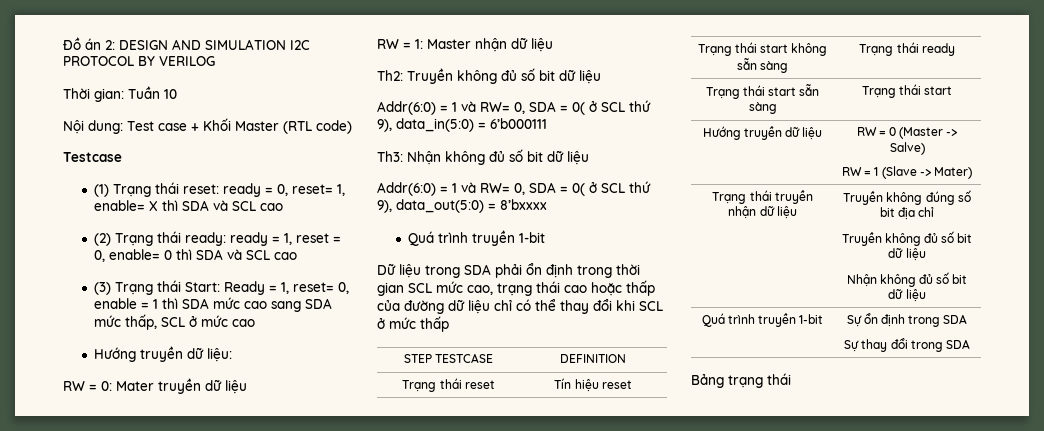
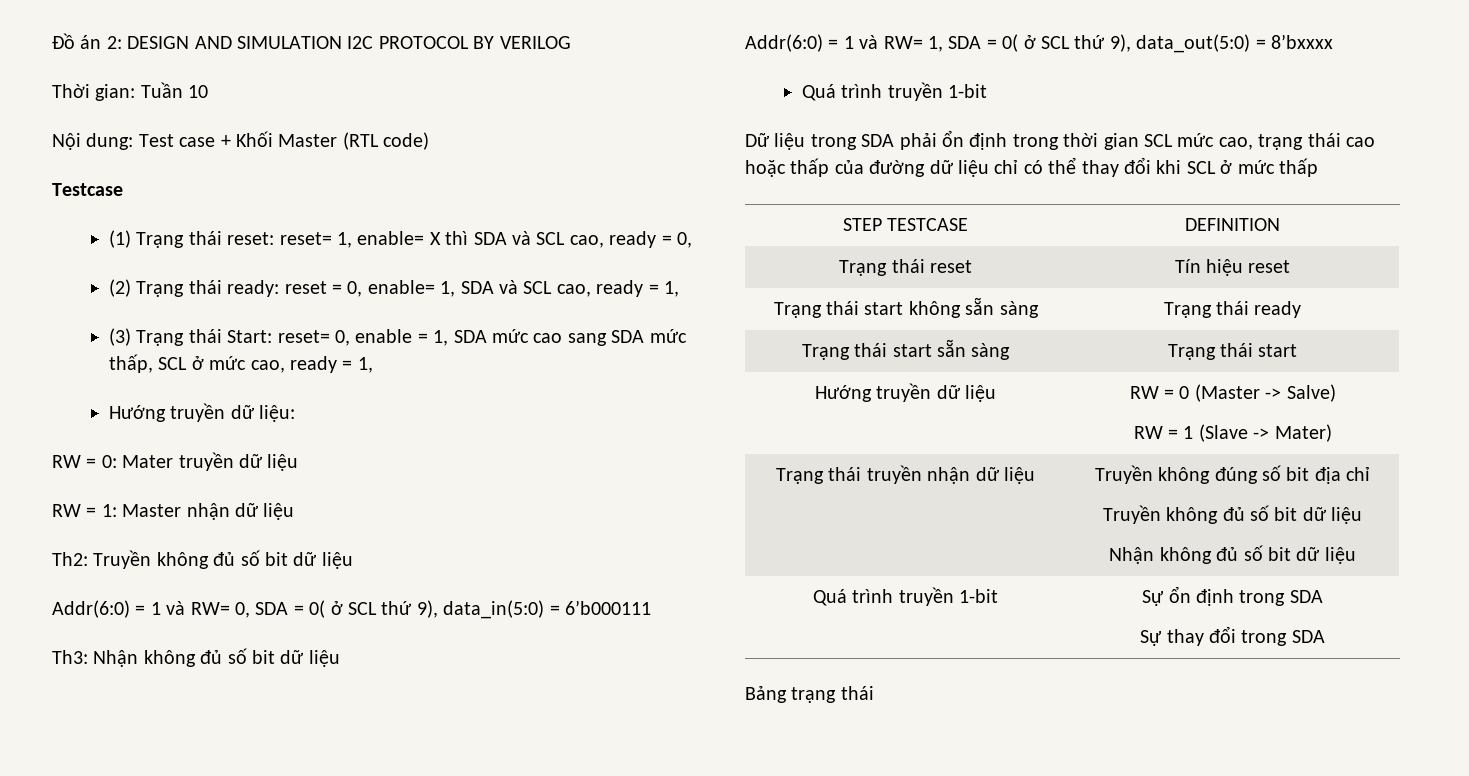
- (1) Trạng thái reset: ready = 0, reset= 1, enable= X thì SDA và SCL cao
+ (1) Trạng thái reset: reset= 1, enable= X thì SDA và SCL cao, ready = 0,
- (2) Trạng thái ready: ready = 1, reset = 0, enable= 0 thì SDA và SCL cao
+ (2) Trạng thái ready: reset = 0, enable= 1, SDA và SCL cao, ready = 1,
- (3) Trạng thái Start: Ready = 1, reset= 0, enable = 1 thì SDA mức cao sang SDA mức thấp, SCL ở mức cao
+ (3) Trạng thái Start: reset= 0, enable = 1, SDA mức cao sang SDA mức thấp, SCL ở mức cao, ready = 1,
- Addr(6:0) = 1 và RW= 0, SDA = 0( ở SCL thứ 9), data_out(5:0) = 8’bxxxx
+ Addr(6:0) = 1 và RW= 1, SDA = 0( ở SCL thứ 9), data_out(5:0) = 8’bxxxx

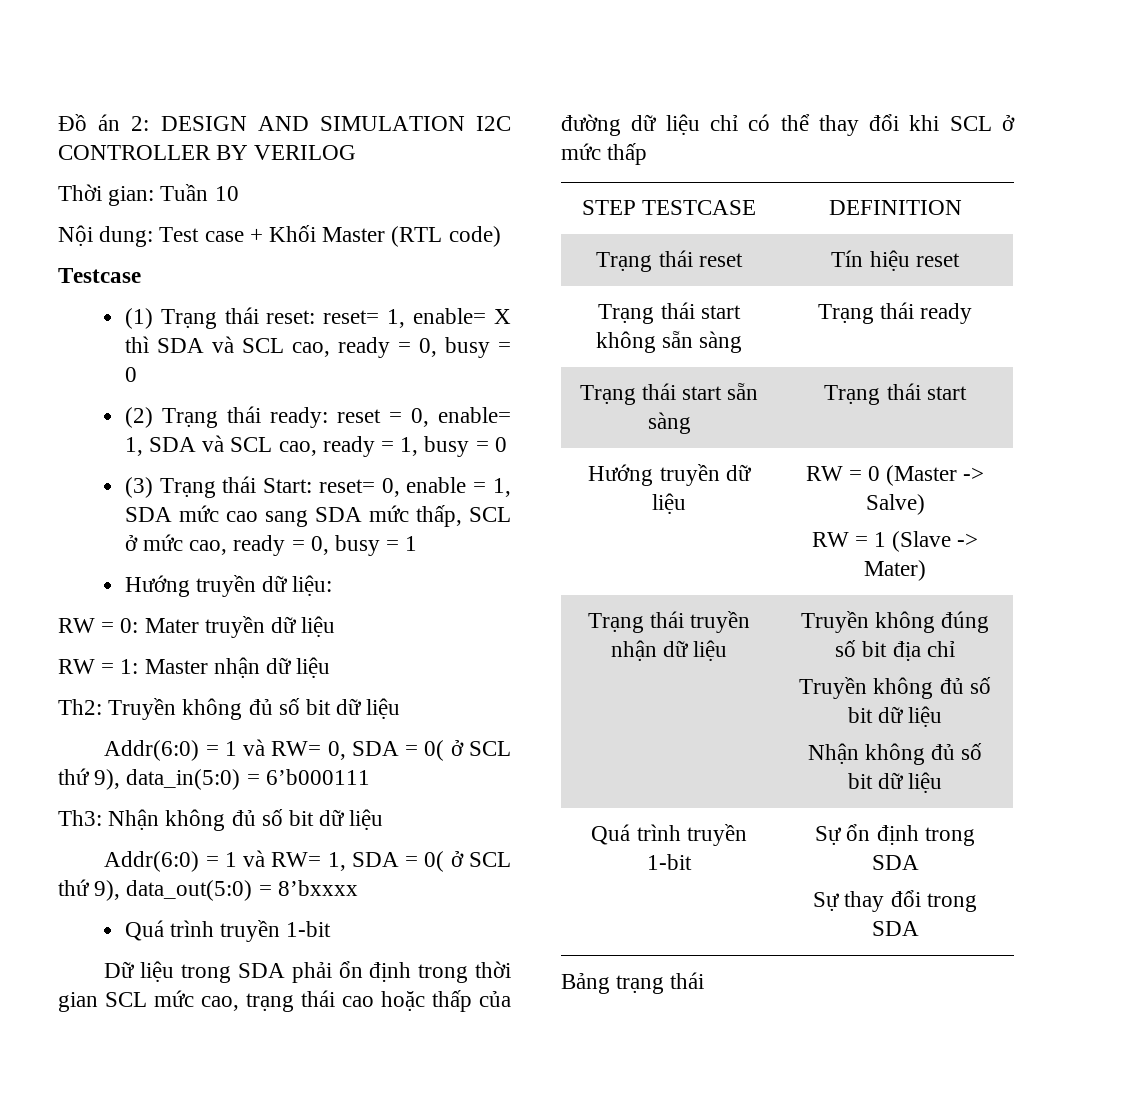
- Đồ án 2: DESIGN AND SIMULATION I2C PROTOCOL BY VERILOG
+ Đồ án 2: DESIGN AND SIMULATION I2C CONTROLLER BY VERILOG
- (1) Trạng thái reset: reset= 1, enable= X thì SDA và SCL cao, ready = 0,
+ (1) Trạng thái reset: reset= 1, enable= X thì SDA và SCL cao, ready = 0, busy = 0
- (2) Trạng thái ready: reset = 0, enable= 1, SDA và SCL cao, ready = 1,
+ (2) Trạng thái ready: reset = 0, enable= 1, SDA và SCL cao, ready = 1, busy = 0
- (3) Trạng thái Start: reset= 0, enable = 1, SDA mức cao sang SDA mức thấp, SCL ở mức cao, ready = 1,
+ (3) Trạng thái Start: reset= 0, enable = 1, SDA mức cao sang SDA mức thấp, SCL ở mức cao, ready = 0, busy = 1

